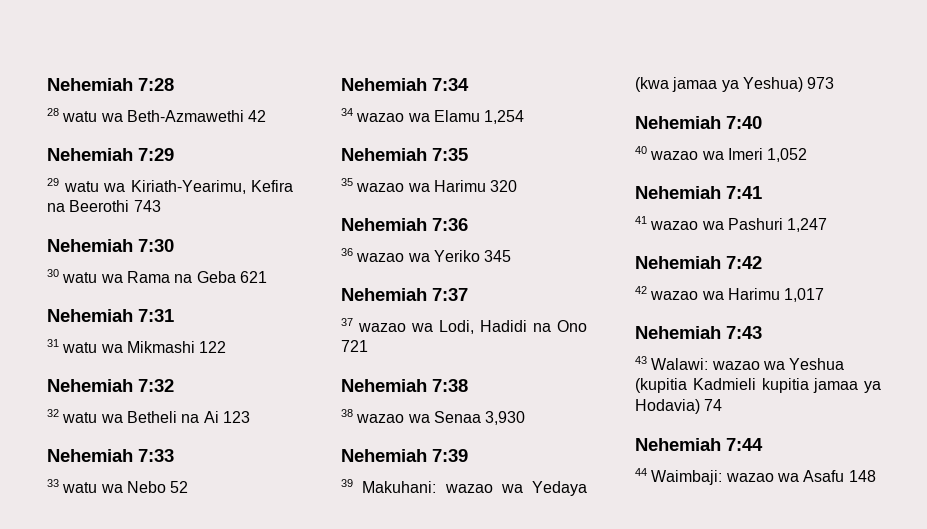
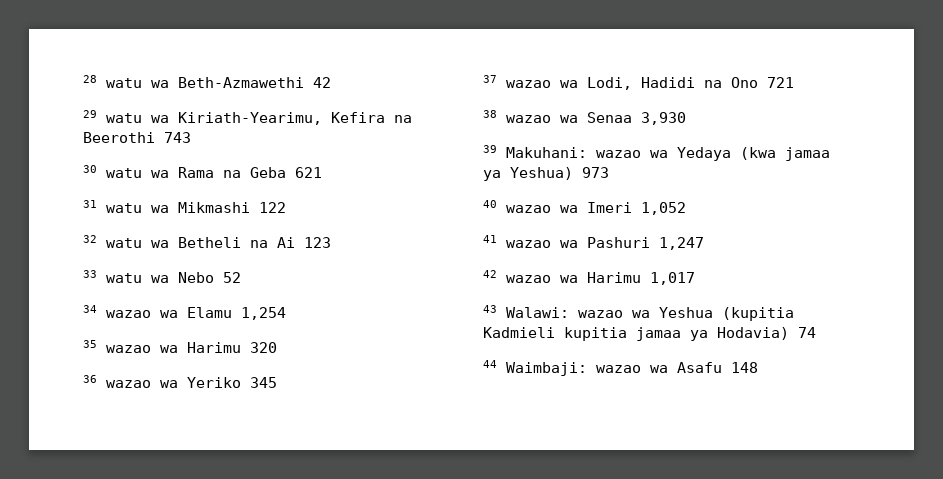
- Nehemiah 7:28
- Nehemiah 7:29
- Nehemiah 7:30
- Nehemiah 7:31
- Nehemiah 7:32
- Nehemiah 7:33
- Nehemiah 7:34
- Nehemiah 7:35
- Nehemiah 7:36
- Nehemiah 7:37
- Nehemiah 7:38
- Nehemiah 7:39
- Nehemiah 7:40
- Nehemiah 7:41
- Nehemiah 7:42
- Nehemiah 7:43
- Nehemiah 7:44

